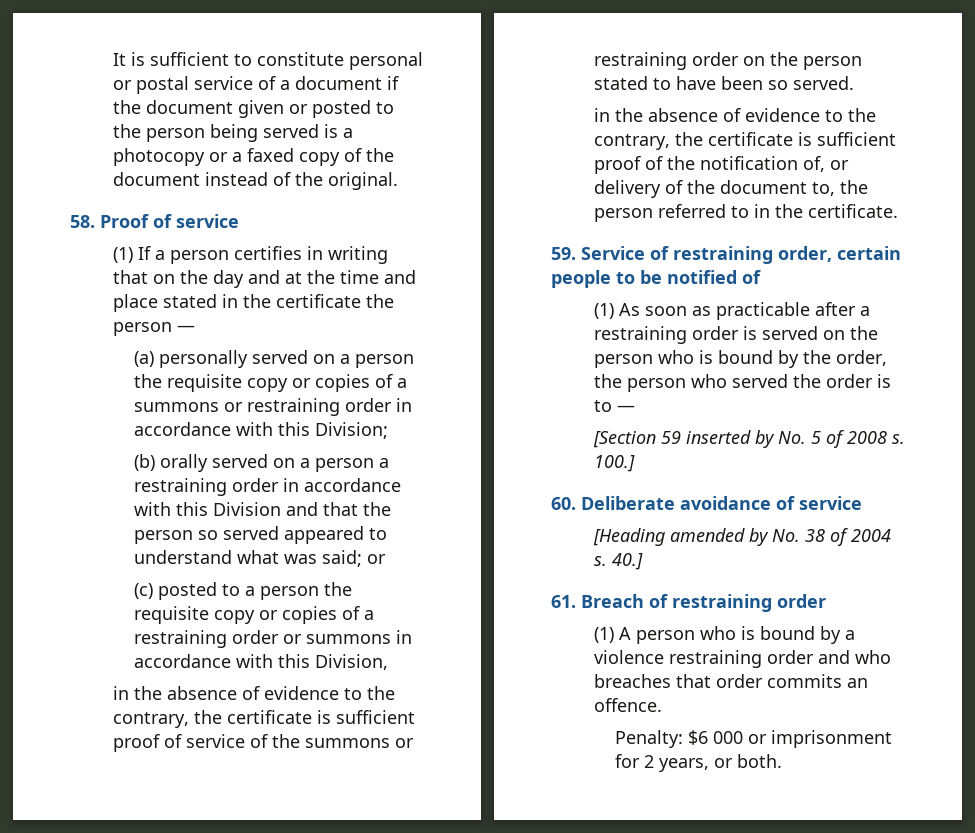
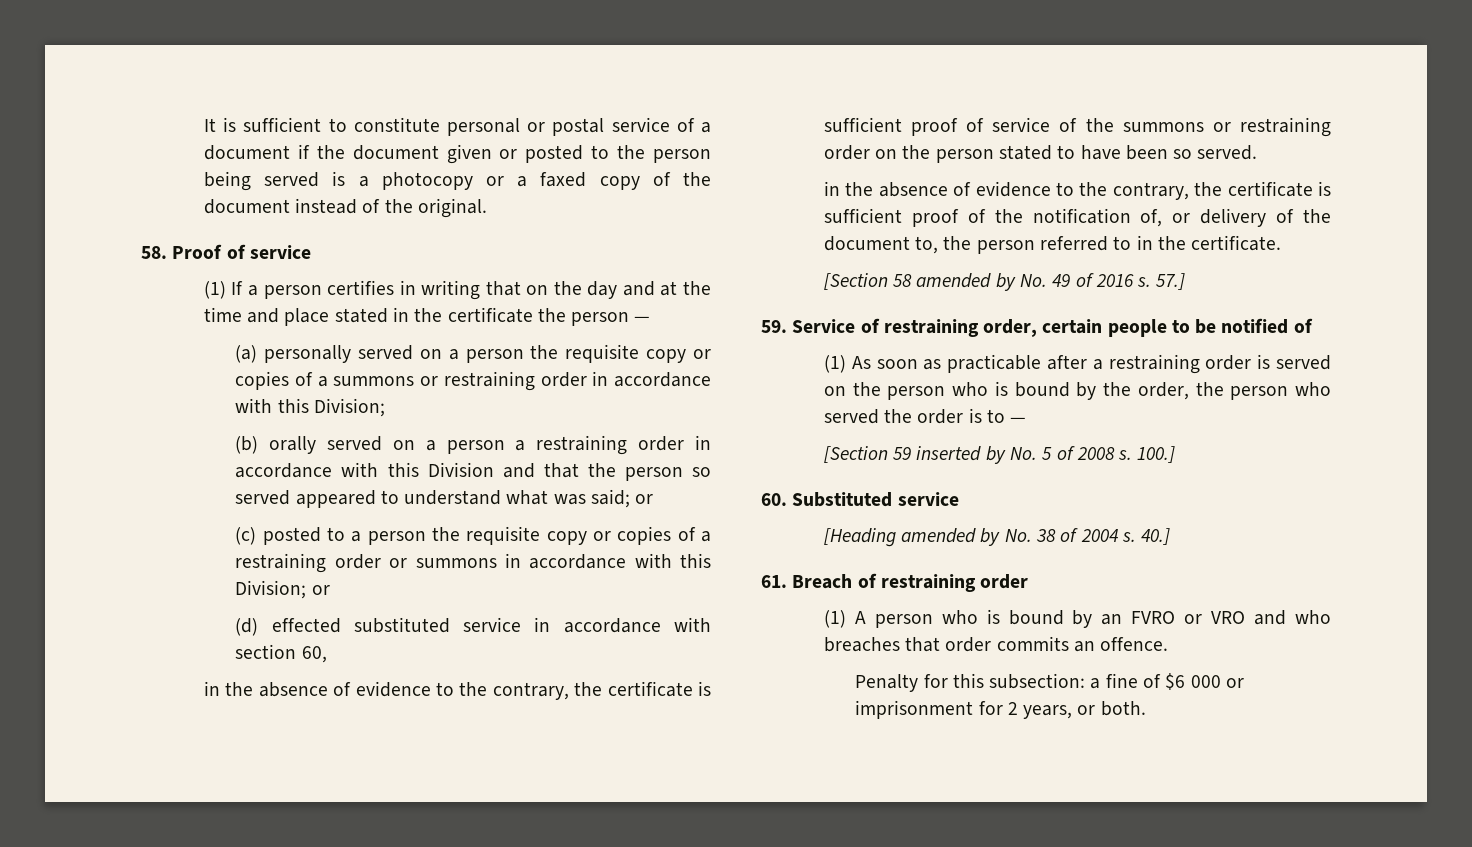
- (c) posted to a person the requisite copy or copies of a restraining order or summons in accordance with this Division,
+ (c) posted to a person the requisite copy or copies of a restraining order or summons in accordance with this Division; or
+ (d) effected substituted service in accordance with section 60,
+ [Section 58 amended by No. 49 of 2016 s. 57.]
- 60. Deliberate avoidance of service
+ 60. Substituted service
- (1) A person who is bound by a violence restraining order and who breaches that order commits an offence.
+ (1) A person who is bound by an FVRO or VRO and who breaches that order commits an offence.
- Penalty: $6 000 or imprisonment for 2 years, or both.
+ Penalty for this subsection: a fine of $6 000 or imprisonment for 2 years, or both.

